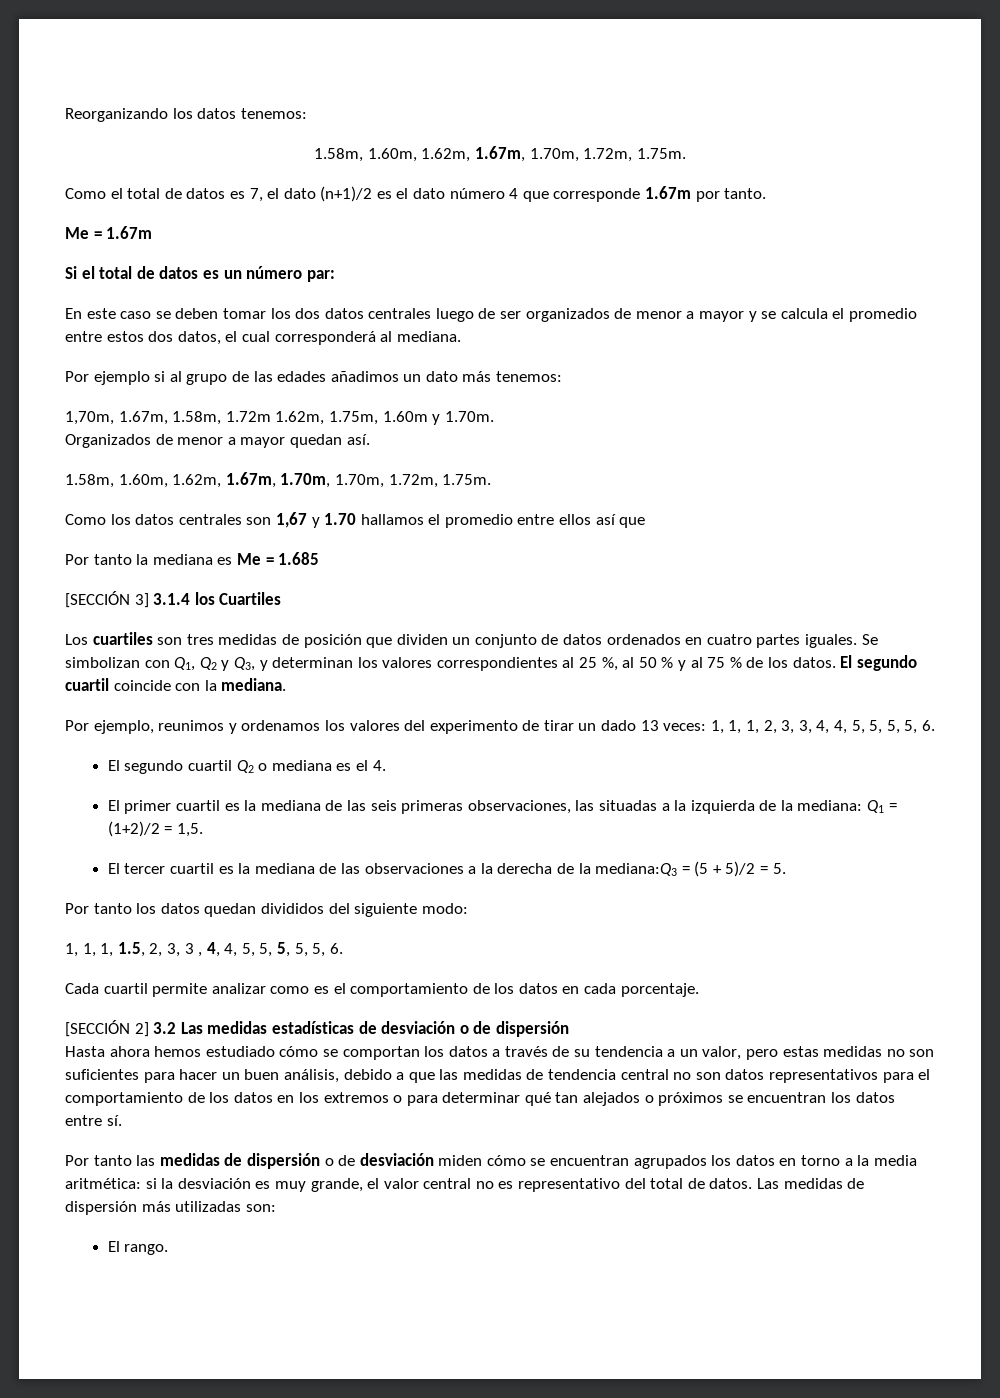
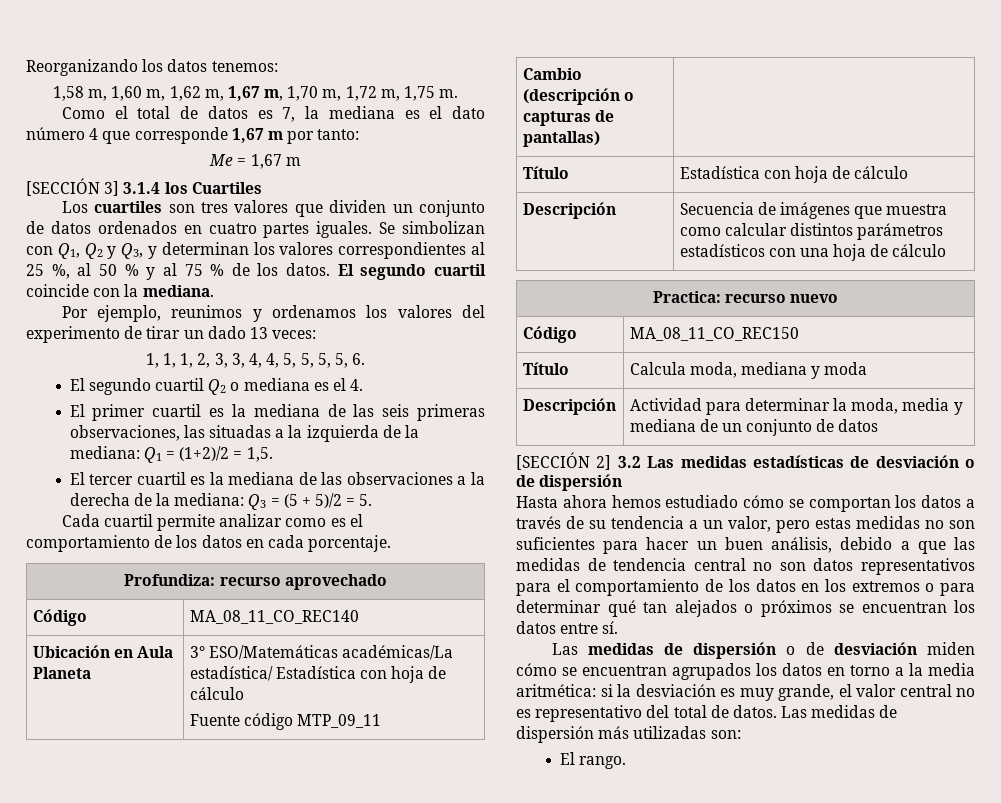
- 1.58m, 1.60m, 1.62m, 1.67m, 1.70m, 1.72m, 1.75m.
+ 1,58 m, 1,60 m, 1,62 m, 1,67 m, 1,70 m, 1,72 m, 1,75 m.
- Como el total de datos es 7, el dato (n+1)/2 es el dato número 4 que corresponde 1.67m por tanto.
- Me = 1.67m
- Si el total de datos es un número par:
- En este caso se deben tomar los dos datos centrales luego de ser organizados de menor a mayor y se calcula el promedio entre estos dos datos, el cual corresponderá al mediana.
- Por ejemplo si al grupo de las edades añadimos un dato más tenemos:
- 1,70m, 1.67m, 1.58m, 1.72m 1.62m, 1.75m, 1.60m y 1.70m.
- Organizados de menor a mayor quedan así.
- 1.58m, 1.60m, 1.62m, 1.67m, 1.70m, 1.70m, 1.72m, 1.75m.
- Como los datos centrales son 1,67 y 1.70 hallamos el promedio entre ellos así que
- Por tanto la mediana es Me = 1.685
+ Como el total de datos es 7, la mediana es el dato número 4 que corresponde 1,67 m por tanto:
+ Me = 1,67 m
- Los cuartiles son tres medidas de posición que dividen un conjunto de datos ordenados en cuatro partes iguales.
+ Los cuartiles son tres valores que dividen un conjunto de datos ordenados en cuatro partes iguales.
- Por ejemplo, reunimos y ordenamos los valores del experimento de tirar un dado 13 veces: 1, 1, 1, 2, 3, 3, 4, 4, 5, 5, 5, 5, 6.
+ Por ejemplo, reunimos y ordenamos los valores del experimento de tirar un dado 13 veces:
+ 1, 1, 1, 2, 3, 3, 4, 4, 5, 5, 5, 5, 6.
- El tercer cuartil es la mediana de las observaciones a la derecha de la mediana:Q3 = (5 + 5)/2 = 5.
+ El tercer cuartil es la mediana de las observaciones a la derecha de la mediana: Q3 = (5 + 5)/2 = 5.
- Por tanto los datos quedan divididos del siguiente modo:
- 1, 1, 1, 1.5, 2, 3, 3 , 4, 4, 5, 5, 5, 5, 5, 6.
+ Profundiza: recurso aprovechado
+ Código | MA_08_11_CO_REC140
+ Ubicación en Aula Planeta | 3° ESO/Matemáticas académicas/La estadística/ Estadística con hoja de cálculo
+ Fuente código MTP_09_11
+ Cambio (descripción o capturas de pantallas) |
+ Título | Estadística con hoja de cálculo
+ Descripción | Secuencia de imágenes que muestra como calcular distintos parámetros estadísticos con una hoja de cálculo
+ Practica: recurso nuevo
+ Código | MA_08_11_CO_REC150
+ Título | Calcula moda, mediana y moda
+ Descripción | Actividad para determinar la moda, media y mediana de un conjunto de datos
- Por tanto las medidas de dispersión o de desviación miden cómo se encuentran agrupados los datos en torno a la media aritmética: si la desviación es muy grande, el valor central no es representativo del total de datos.
+ Las medidas de dispersión o de desviación miden cómo se encuentran agrupados los datos en torno a la media aritmética: si la desviación es muy grande, el valor central no es representativo del total de datos.

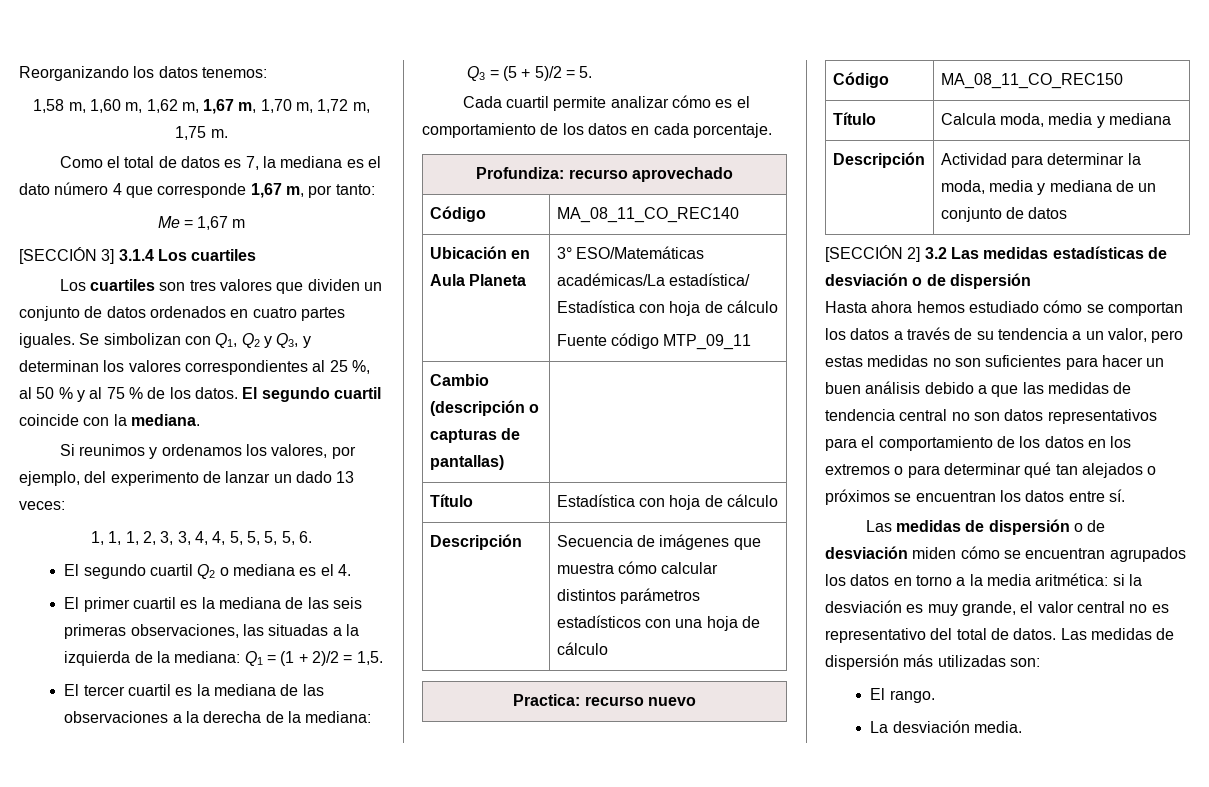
- Como el total de datos es 7, la mediana es el dato número 4 que corresponde 1,67 m por tanto:
+ Como el total de datos es 7, la mediana es el dato número 4 que corresponde 1,67 m, por tanto:
- [SECCIÓN 3] 3.1.4 los Cuartiles
+ [SECCIÓN 3] 3.1.4 Los cuartiles
- Por ejemplo, reunimos y ordenamos los valores del experimento de tirar un dado 13 veces:
+ Si reunimos y ordenamos los valores, por ejemplo, del experimento de lanzar un dado 13 veces:
- El primer cuartil es la mediana de las seis primeras observaciones, las situadas a la izquierda de la mediana: Q1 = (1+2)/2 = 1,5.
+ El primer cuartil es la mediana de las seis primeras observaciones, las situadas a la izquierda de la mediana: Q1 = (1 + 2)/2 = 1,5.
- Cada cuartil permite analizar como es el comportamiento de los datos en cada porcentaje.
+ Cada cuartil permite analizar cómo es el comportamiento de los datos en cada porcentaje.
- Descripción | Secuencia de imágenes que muestra como calcular distintos parámetros estadísticos con una hoja de cálculo
+ Descripción | Secuencia de imágenes que muestra cómo calcular distintos parámetros estadísticos con una hoja de cálculo
- Título | Calcula moda, mediana y moda
+ Título | Calcula moda, media y mediana
- Hasta ahora hemos estudiado cómo se comportan los datos a través de su tendencia a un valor, pero estas medidas no son suficientes para hacer un buen análisis, debido a que las medidas de tendencia central no son datos representativos para el comportamiento de los datos en los extremos o para determinar qué tan alejados o próximos se encuentran los datos entre sí.
+ Hasta ahora hemos estudiado cómo se comportan los datos a través de su tendencia a un valor, pero estas medidas no son suficientes para hacer un buen análisis debido a que las medidas de tendencia central no son datos representativos para el comportamiento de los datos en los extremos o para determinar qué tan alejados o próximos se encuentran los datos entre sí.
+ La desviación media.

